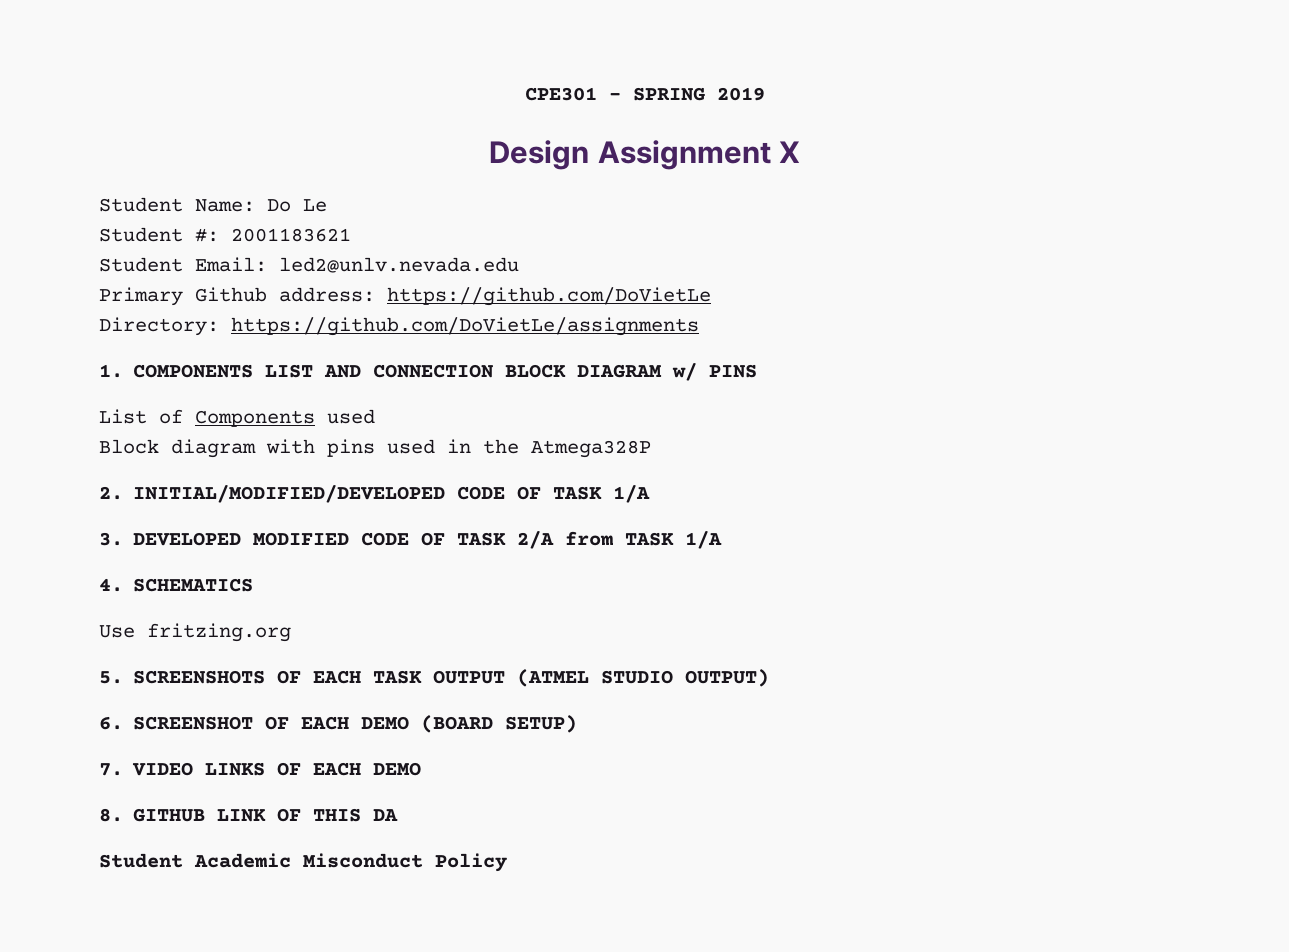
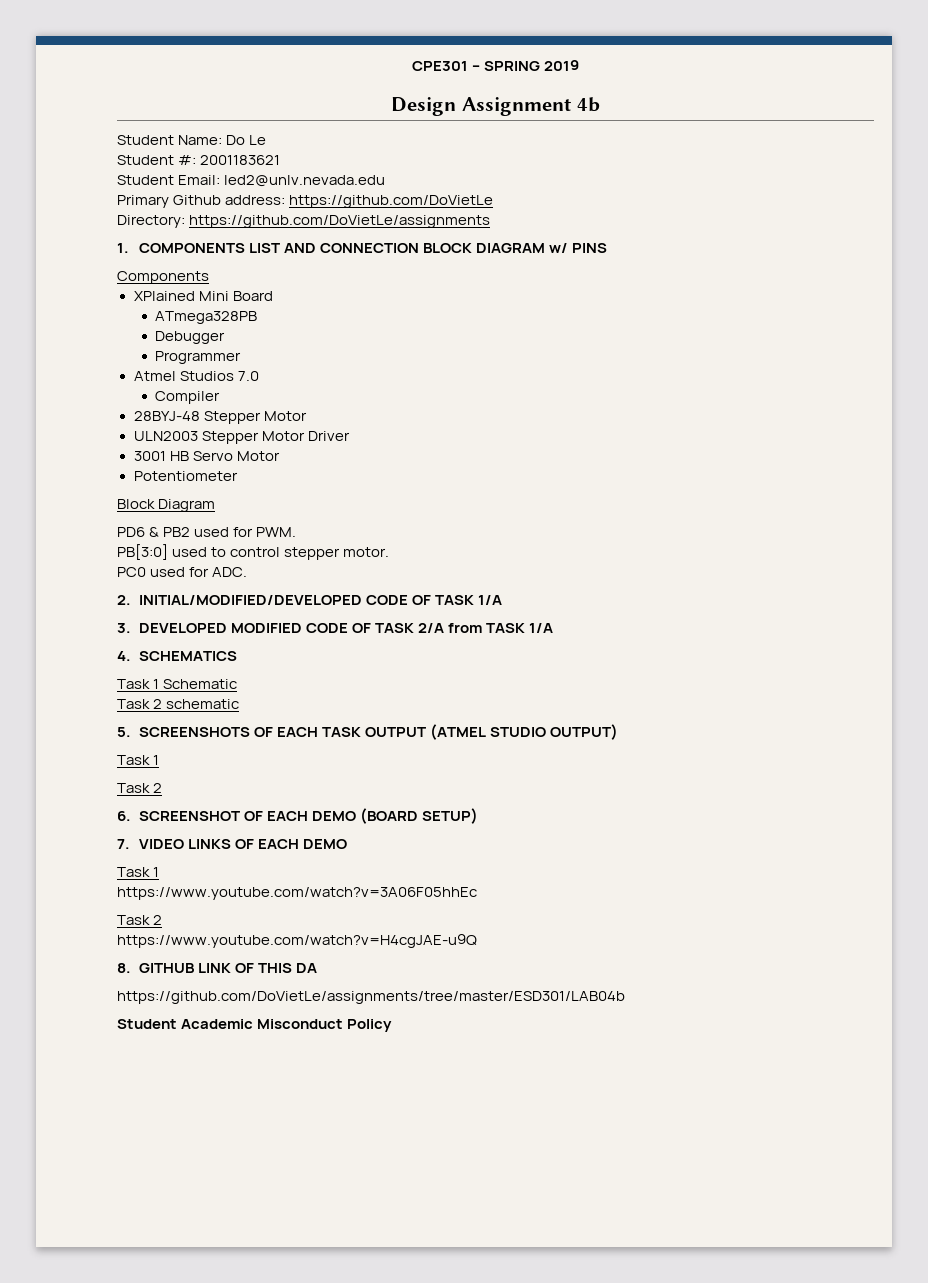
- Design Assignment X
+ Design Assignment 4b
- List of Components used
- Block diagram with pins used in the Atmega328P
+ Components
+ XPlained Mini Board
+ ATmega328PB
+ Debugger
+ Programmer
+ Atmel Studios 7.0
+ Compiler
+ 28BYJ-48 Stepper Motor
+ ULN2003 Stepper Motor Driver
+ 3001 HB Servo Motor
+ Potentiometer
+ Block Diagram
+ PD6 & PB2 used for PWM.
+ PB[3:0] used to control stepper motor.
+ PC0 used for ADC.
- Use fritzing.org
+ Task 1 Schematic
+ Task 2 schematic
  5. SCREENSHOTS OF EACH TASK OUTPUT (ATMEL STUDIO OUTPUT)
+ Task 1
+ Task 2
  7. VIDEO LINKS OF EACH DEMO
+ Task 1
+ https://www.youtube.com/watch?v=3A06F05hhEc
+ Task 2
+ https://www.youtube.com/watch?v=H4cgJAE-u9Q
+ https://github.com/DoVietLe/assignments/tree/master/ESD301/LAB04b

